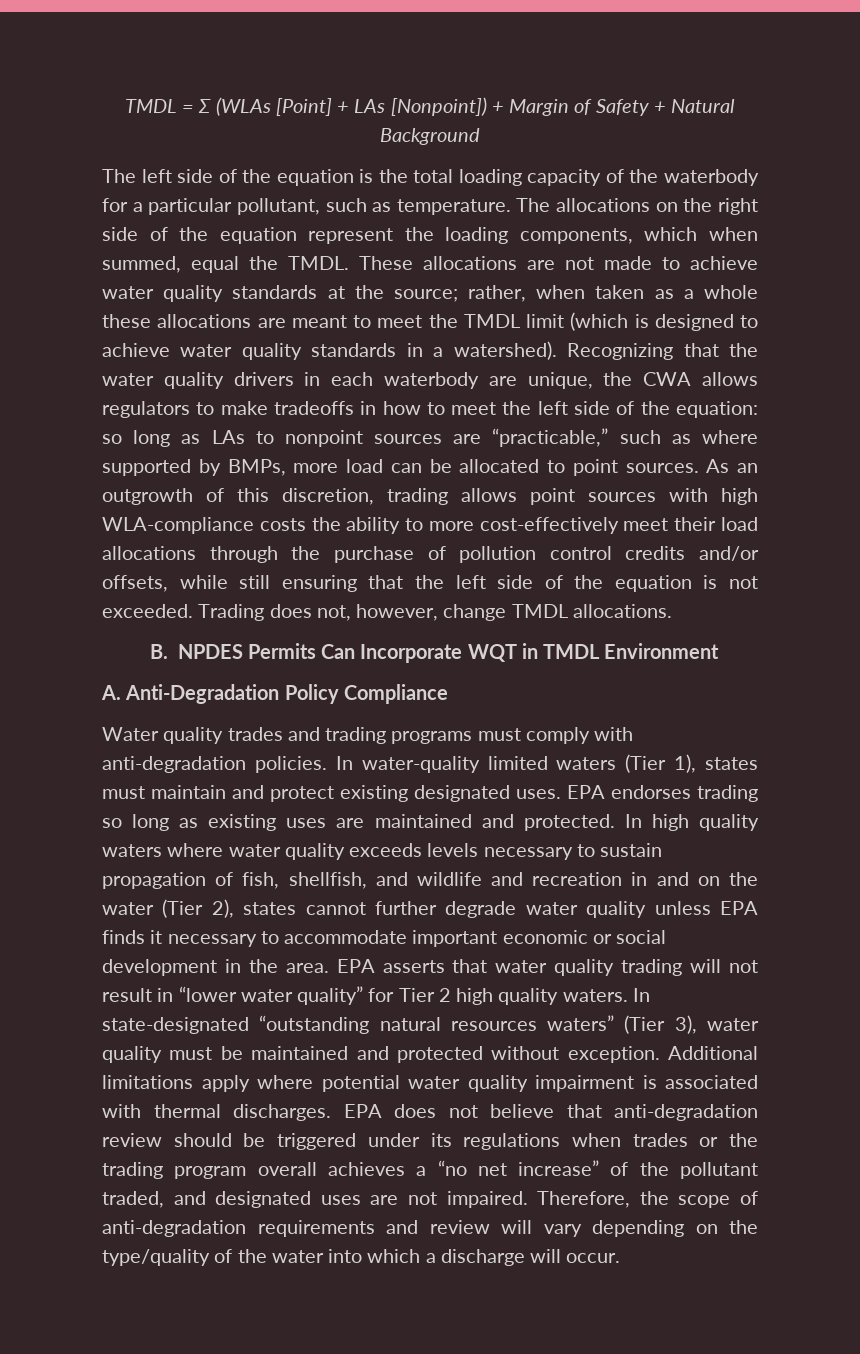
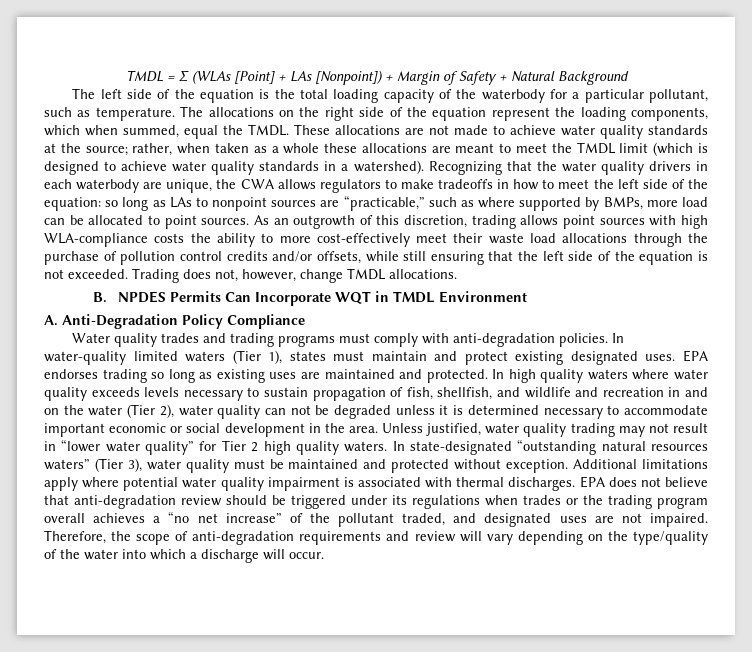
- As an outgrowth of this discretion, trading allows point sources with high WLA-compliance costs the ability to more cost-effectively meet their load allocations through the purchase of pollution control credits and/or offsets, while still ensuring that the left side of the equation is not exceeded.
+ As an outgrowth of this discretion, trading allows point sources with high WLA-compliance costs the ability to more cost-effectively meet their waste load allocations through the purchase of pollution control credits and/or offsets, while still ensuring that the left side of the equation is not exceeded.
- In high quality waters where water quality exceeds levels necessary to sustain propagation of fish, shellfish, and wildlife and recreation in and on the water (Tier 2), states cannot further degrade water quality unless EPA finds it necessary to accommodate important economic or social development in the area.
+ In high quality waters where water quality exceeds levels necessary to sustain propagation of fish, shellfish, and wildlife and recreation in and on the water (Tier 2), water quality can not be degraded unless it is determined necessary to accommodate important economic or social development in the area.
- EPA asserts that water quality trading will not result in “lower water quality” for Tier 2 high quality waters.
+ Unless justified, water quality trading may not result in “lower water quality” for Tier 2 high quality waters.

